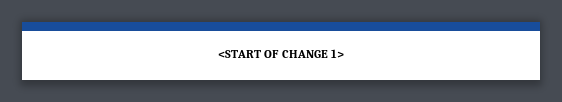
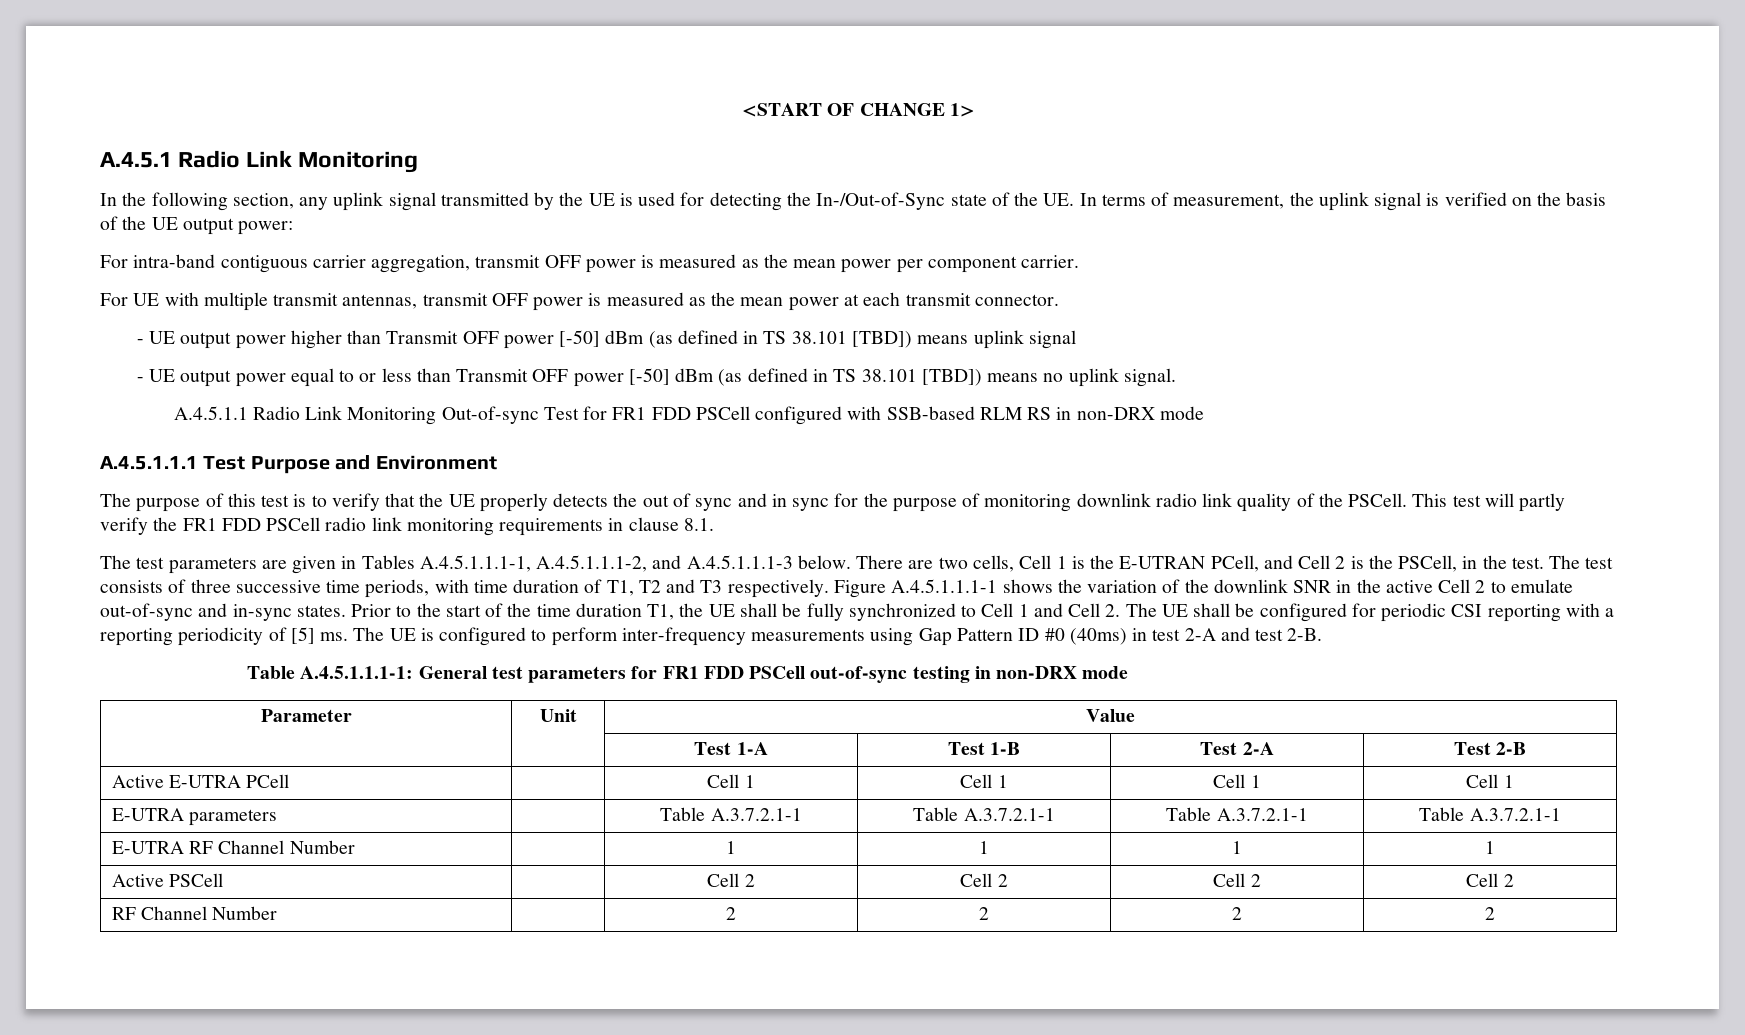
+ A.4.5.1 Radio Link Monitoring
+ In the following section, any uplink signal transmitted by the UE is used for detecting the In-/Out-of-Sync state of the UE. In terms of measurement, the uplink signal is verified on the basis of the UE output power:
+ For intra-band contiguous carrier aggregation, transmit OFF power is measured as the mean power per component carrier.
+ For UE with multiple transmit antennas, transmit OFF power is measured as the mean power at each transmit connector.
+ - UE output power higher than Transmit OFF power [-50] dBm (as defined in TS 38.101 [TBD]) means uplink signal
+ - UE output power equal to or less than Transmit OFF power [-50] dBm (as defined in TS 38.101 [TBD]) means no uplink signal.
+ A.4.5.1.1 Radio Link Monitoring Out-of-sync Test for FR1 FDD PSCell configured with SSB-based RLM RS in non-DRX mode
+ A.4.5.1.1.1 Test Purpose and Environment
+ The purpose of this test is to verify that the UE properly detects the out of sync and in sync for the purpose of monitoring downlink radio link quality of the PSCell. This test will partly verify the FR1 FDD PSCell radio link monitoring requirements in clause 8.1.
+ The test parameters are given in Tables A.4.5.1.1.1-1, A.4.5.1.1.1-2, and A.4.5.1.1.1-3 below. There are two cells, Cell 1 is the E-UTRAN PCell, and Cell 2 is the PSCell, in the test. The test consists of three successive time periods, with time duration of T1, T2 and T3 respectively. Figure A.4.5.1.1.1-1 shows the variation of the downlink SNR in the active Cell 2 to emulate out-of-sync and in-sync states. Prior to the start of the time duration T1, the UE shall be fully synchronized to Cell 1 and Cell 2. The UE shall be configured for periodic CSI reporting with a reporting periodicity of [5] ms. The UE is configured to perform inter-frequency measurements using Gap Pattern ID #0 (40ms) in test 2-A and test 2-B.
+ Table A.4.5.1.1.1-1: General test parameters for FR1 FDD PSCell out-of-sync testing in non-DRX mode
+ Parameter | Unit | Value
+ | | Test 1-A | Test 1-B | Test 2-A | Test 2-B
+ Active E-UTRA PCell | | Cell 1 | Cell 1 | Cell 1 | Cell 1
+ E-UTRA parameters | | Table A.3.7.2.1-1 | Table A.3.7.2.1-1 | Table A.3.7.2.1-1 | Table A.3.7.2.1-1
+ E-UTRA RF Channel Number | | 1 | 1 | 1 | 1
+ Active PSCell | | Cell 2 | Cell 2 | Cell 2 | Cell 2
+ RF Channel Number | | 2 | 2 | 2 | 2

